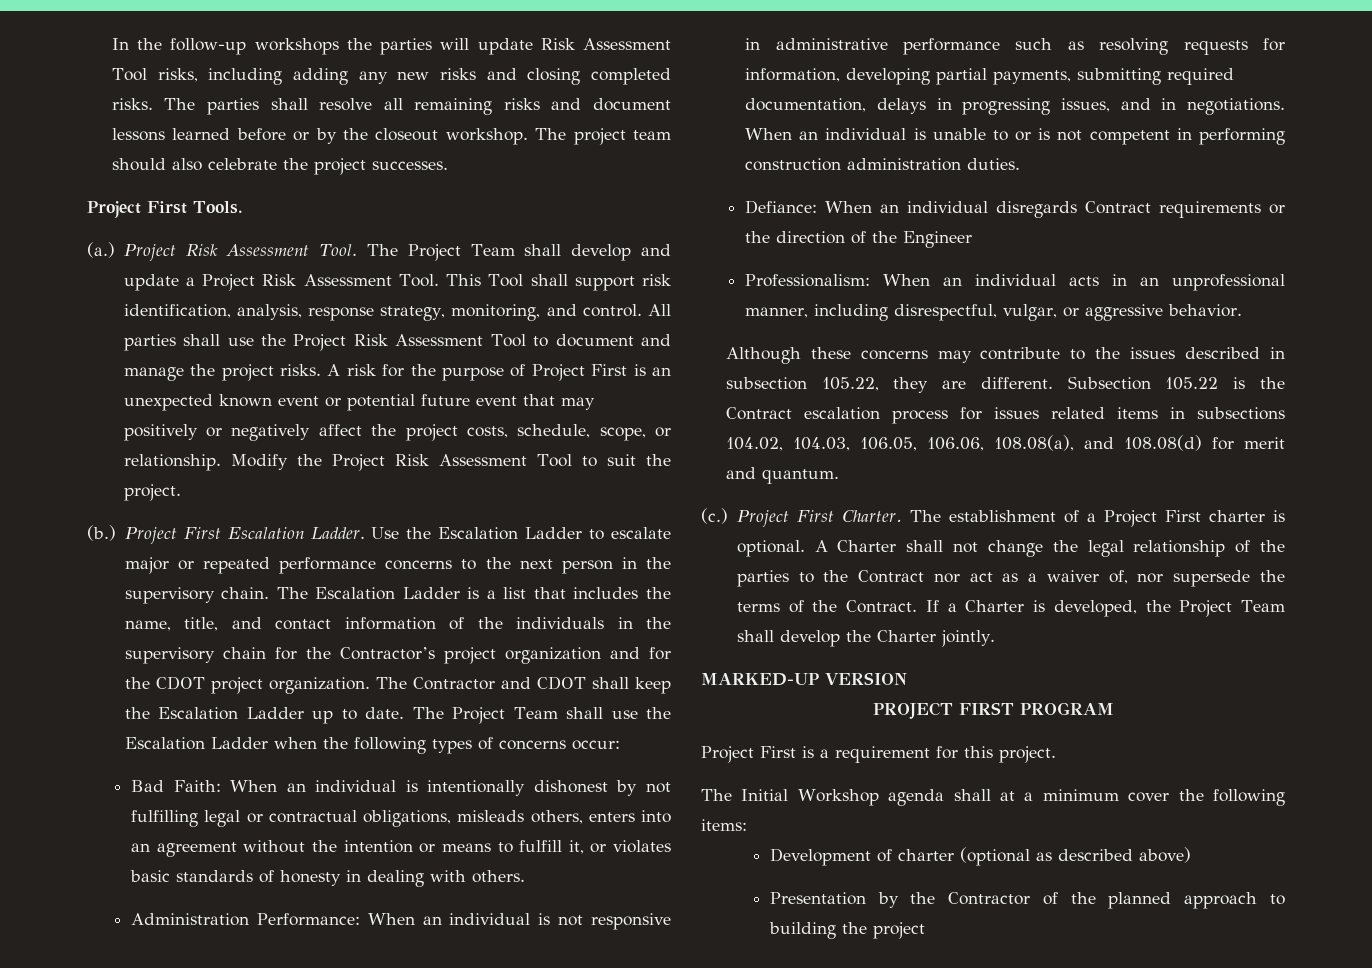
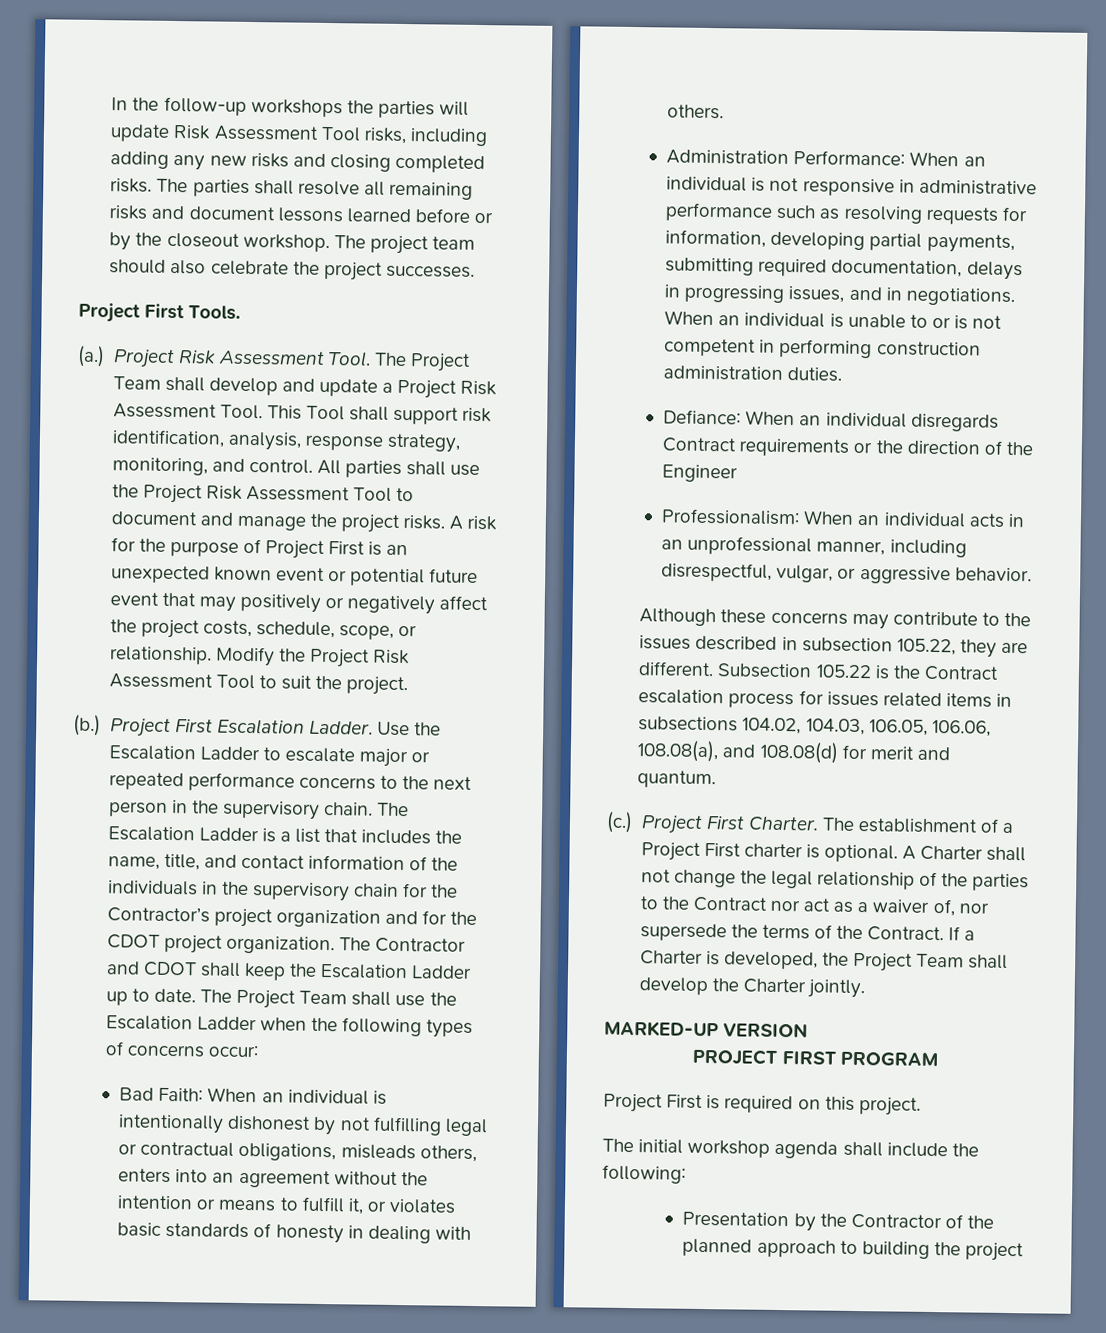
- Project First is a requirement for this project.
+ Project First is required on this project.
- The Initial Workshop agenda shall at a minimum cover the following items:
- Development of charter (optional as described above)
+ The initial workshop agenda shall include the following:

